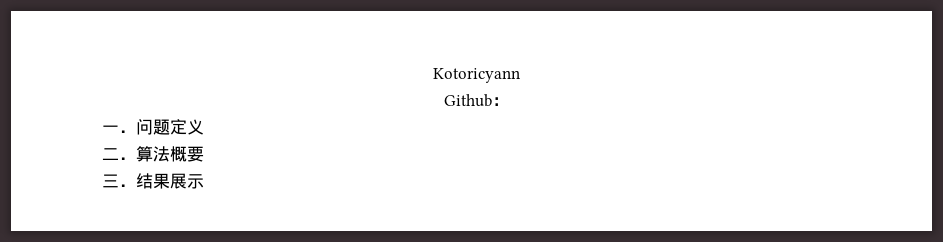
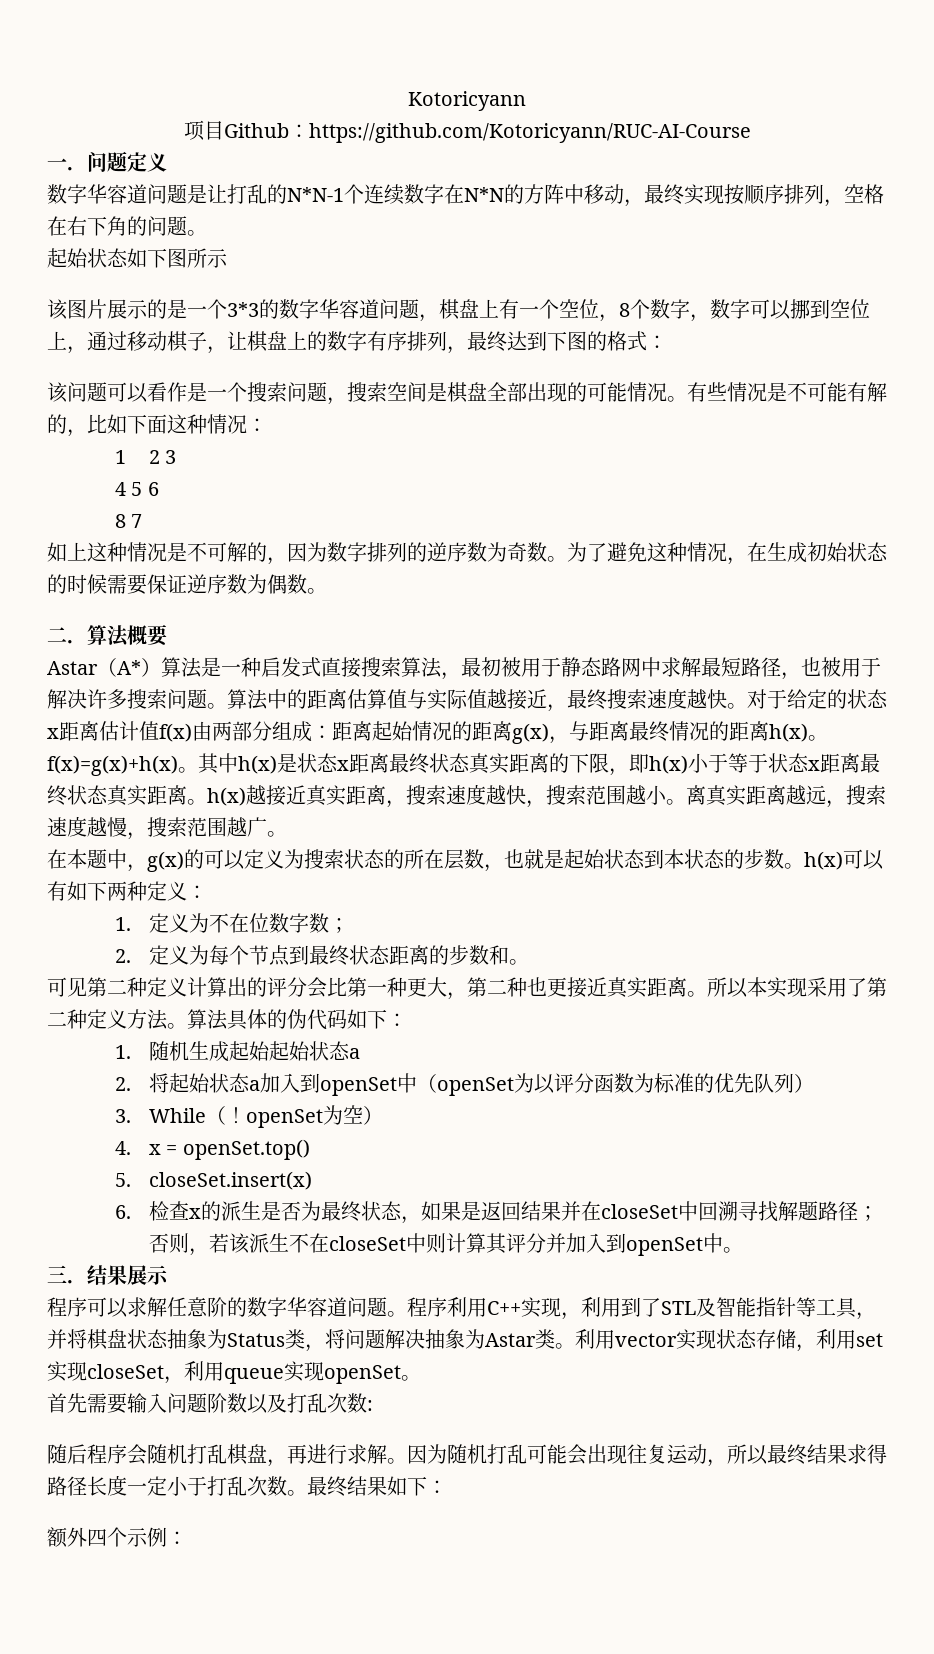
- Github：
+ 项目Github：https://github.com/Kotoricyann/RUC-AI-Course
+ 数字华容道问题是让打乱的N*N-1个连续数字在N*N的方阵中移动，最终实现按顺序排列，空格在右下角的问题。
+ 起始状态如下图所示
+ 该图片展示的是一个3*3的数字华容道问题，棋盘上有一个空位，8个数字，数字可以挪到空位上，通过移动棋子，让棋盘上的数字有序排列，最终达到下图的格式：
+ 该问题可以看作是一个搜索问题，搜索空间是棋盘全部出现的可能情况。有些情况是不可能有解的，比如下面这种情况：
+ 1 2 3
+ 4 5 6
+ 8 7
+ 如上这种情况是不可解的，因为数字排列的逆序数为奇数。为了避免这种情况，在生成初始状态的时候需要保证逆序数为偶数。
  二．算法概要
+ Astar（A*）算法是一种启发式直接搜索算法，最初被用于静态路网中求解最短路径，也被用于解决许多搜索问题。算法中的距离估算值与实际值越接近，最终搜索速度越快。对于给定的状态x距离估计值f(x)由两部分组成：距离起始情况的距离g(x)，与距离最终情况的距离h(x)。f(x)=g(x)+h(x)。其中h(x)是状态x距离最终状态真实距离的下限，即h(x)小于等于状态x距离最终状态真实距离。h(x)越接近真实距离，搜索速度越快，搜索范围越小。离真实距离越远，搜索速度越慢，搜索范围越广。
+ 在本题中，g(x)的可以定义为搜索状态的所在层数，也就是起始状态到本状态的步数。h(x)可以有如下两种定义：
+ 1.定义为不在位数字数；
+ 2.定义为每个节点到最终状态距离的步数和。
+ 可见第二种定义计算出的评分会比第一种更大，第二种也更接近真实距离。所以本实现采用了第二种定义方法。算法具体的伪代码如下：
+ 1.随机生成起始起始状态a
+ 2.将起始状态a加入到openSet中（openSet为以评分函数为标准的优先队列）
+ 3. While（！openSet为空）
+ 4. x = openSet.top()
+ 5. closeSet.insert(x)
+ 6.检查x的派生是否为最终状态，如果是返回结果并在closeSet中回溯寻找解题路径；否则，若该派生不在closeSet中则计算其评分并加入到openSet中。
  三．结果展示
+ 程序可以求解任意阶的数字华容道问题。程序利用C++实现，利用到了STL及智能指针等工具，并将棋盘状态抽象为Status类，将问题解决抽象为Astar类。利用vector实现状态存储，利用set实现closeSet，利用queue实现openSet。
+ 首先需要输入问题阶数以及打乱次数:
+ 随后程序会随机打乱棋盘，再进行求解。因为随机打乱可能会出现往复运动，所以最终结果求得路径长度一定小于打乱次数。最终结果如下：
+ 额外四个示例：

